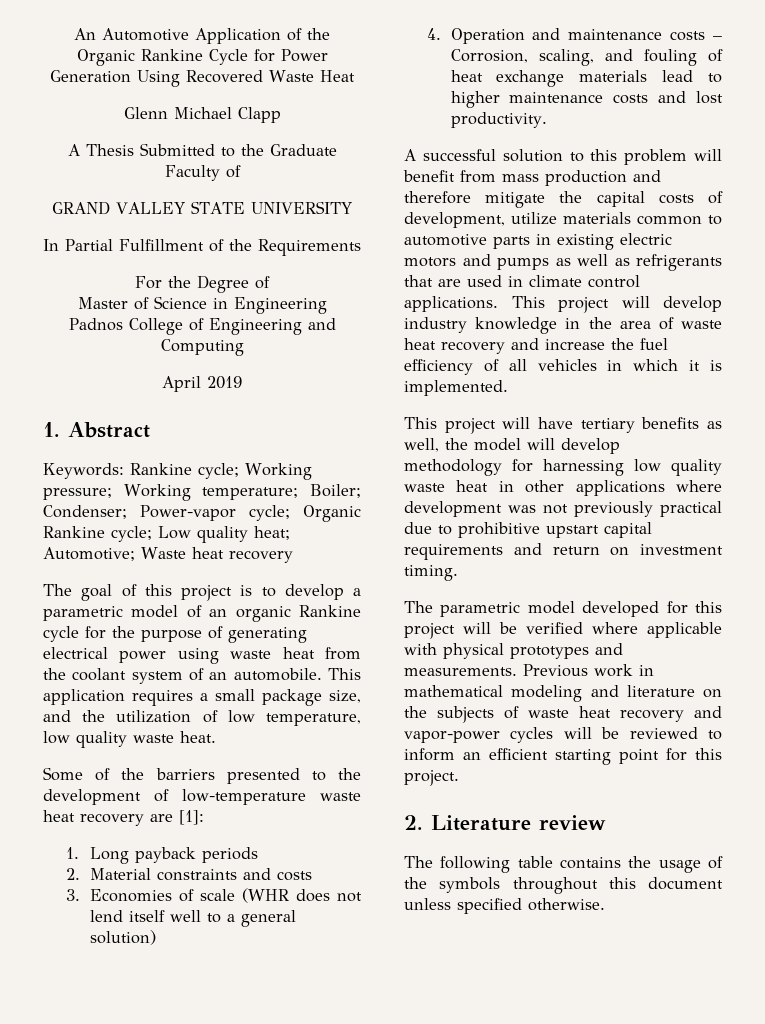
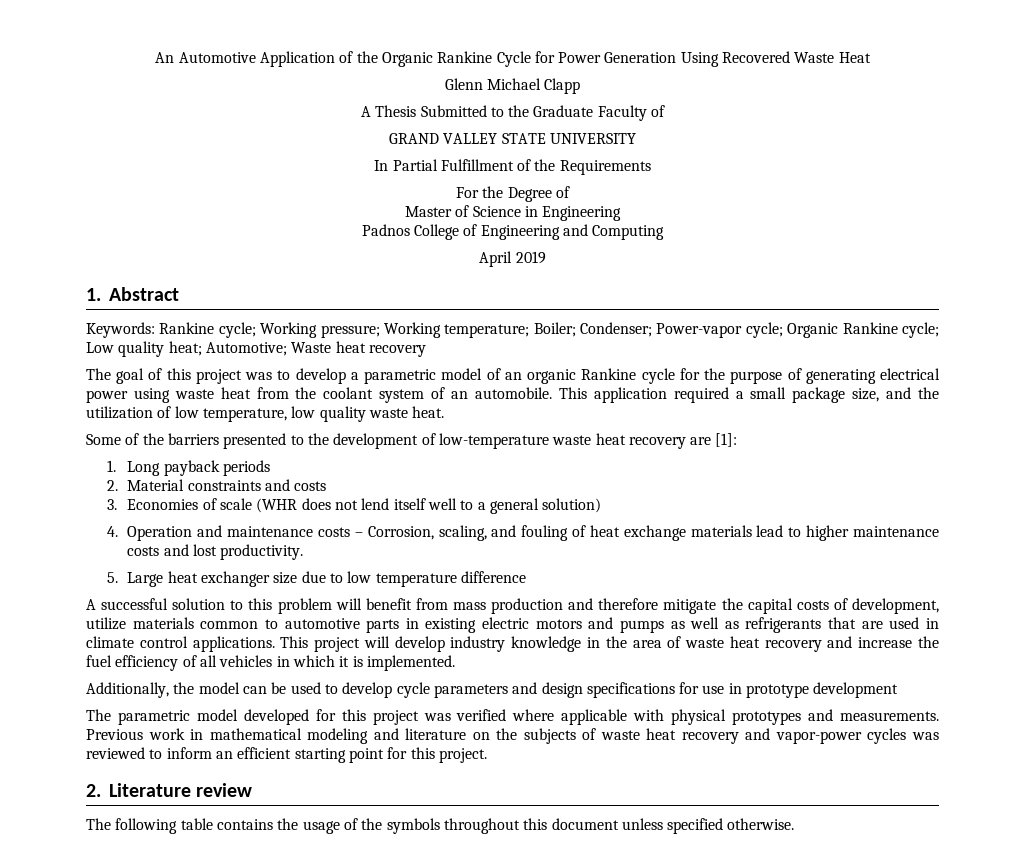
- The goal of this project is to develop a parametric model of an organic Rankine cycle for the purpose of generating electrical power using waste heat from the coolant system of an automobile.
+ The goal of this project was to develop a parametric model of an organic Rankine cycle for the purpose of generating electrical power using waste heat from the coolant system of an automobile.
- This application requires a small package size, and the utilization of low temperature, low quality waste heat.
+ This application required a small package size, and the utilization of low temperature, low quality waste heat.
+ 5. Large heat exchanger size due to low temperature difference
- This project will have tertiary benefits as well, the model will develop methodology for harnessing low quality waste heat in other applications where development was not previously practical due to prohibitive upstart capital requirements and return on investment timing.
+ Additionally, the model can be used to develop cycle parameters and design specifications for use in prototype development
- The parametric model developed for this project will be verified where applicable with physical prototypes and measurements.
+ The parametric model developed for this project was verified where applicable with physical prototypes and measurements.
- Previous work in mathematical modeling and literature on the subjects of waste heat recovery and vapor-power cycles will be reviewed to inform an efficient starting point for this project.
+ Previous work in mathematical modeling and literature on the subjects of waste heat recovery and vapor-power cycles was reviewed to inform an efficient starting point for this project.

